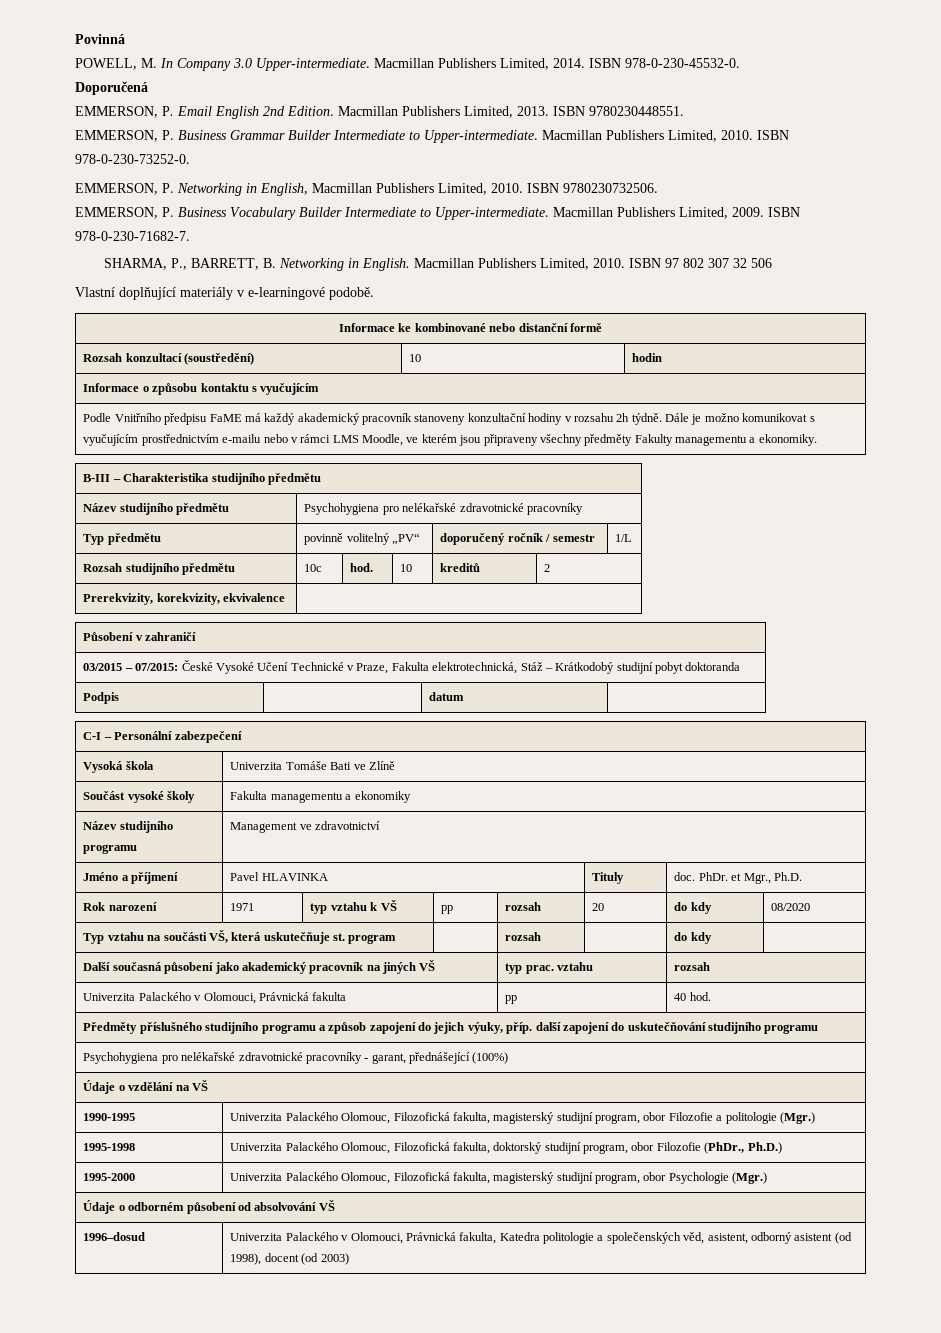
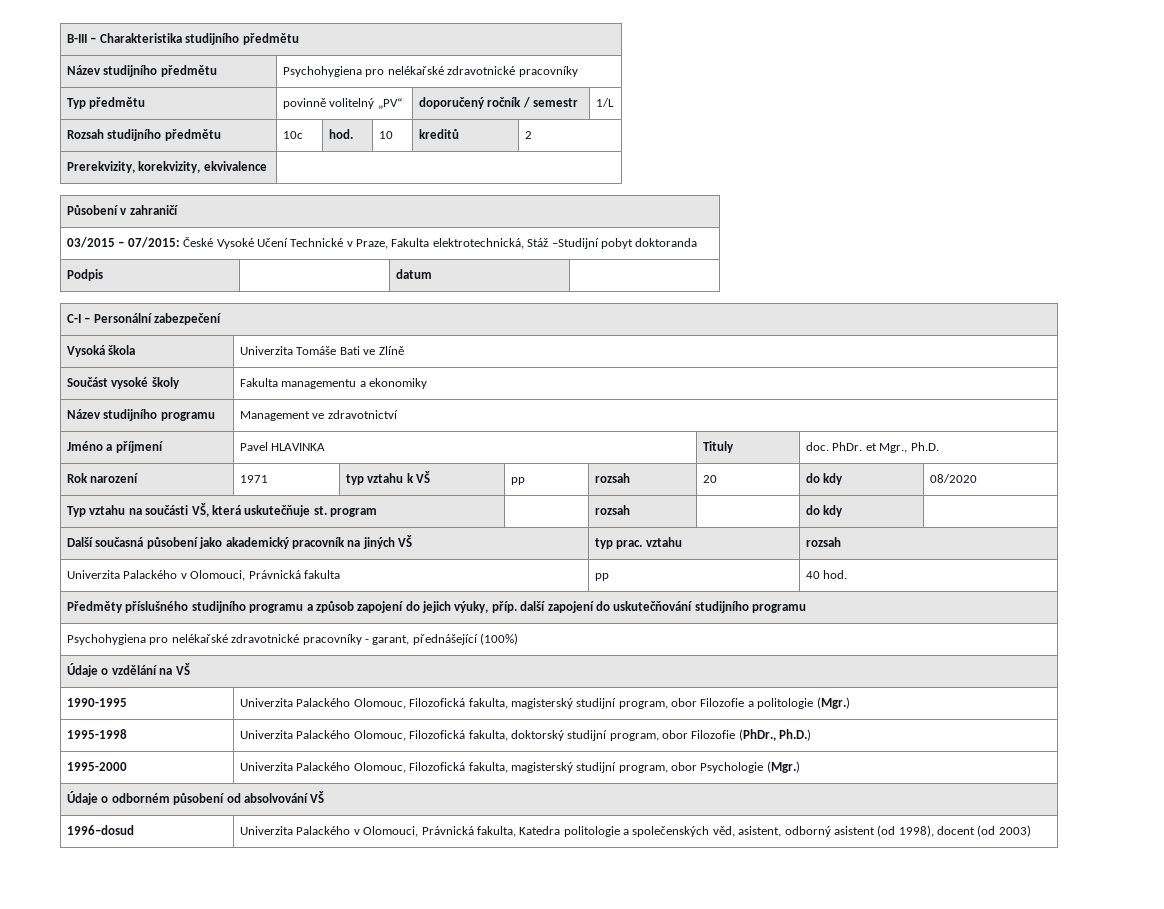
- Povinná
- POWELL, M. In Company 3.0 Upper-intermediate. Macmillan Publishers Limited, 2014. ISBN 978-0-230-45532-0.
- Doporučená
- EMMERSON, P. Email English 2nd Edition. Macmillan Publishers Limited, 2013. ISBN 9780230448551.
- EMMERSON, P. Business Grammar Builder Intermediate to Upper-intermediate. Macmillan Publishers Limited, 2010. ISBN 978-0-230-73252-0.
- EMMERSON, P. Networking in English, Macmillan Publishers Limited, 2010. ISBN 9780230732506.
- EMMERSON, P. Business Vocabulary Builder Intermediate to Upper-intermediate. Macmillan Publishers Limited, 2009. ISBN 978-0-230-71682-7.
- SHARMA, P., BARRETT, B. Networking in English. Macmillan Publishers Limited, 2010. ISBN 97 802 307 32 506
- Vlastní doplňující materiály v e-learningové podobě.
- Informace ke kombinované nebo distanční formě
- Rozsah konzultací (soustředění) | 10 | hodin
- Informace o způsobu kontaktu s vyučujícím
- Podle Vnitřního předpisu FaME má každý akademický pracovník stanoveny konzultační hodiny v rozsahu 2h týdně. Dále je možno komunikovat s vyučujícím prostřednictvím e-mailu nebo v rámci LMS Moodle, ve kterém jsou připraveny všechny předměty Fakulty managementu a ekonomiky.
- 03/2015 – 07/2015: České Vysoké Učení Technické v Praze, Fakulta elektrotechnická, Stáž – Krátkodobý studijní pobyt doktoranda
+ 03/2015 – 07/2015: České Vysoké Učení Technické v Praze, Fakulta elektrotechnická, Stáž –Studijní pobyt doktoranda

